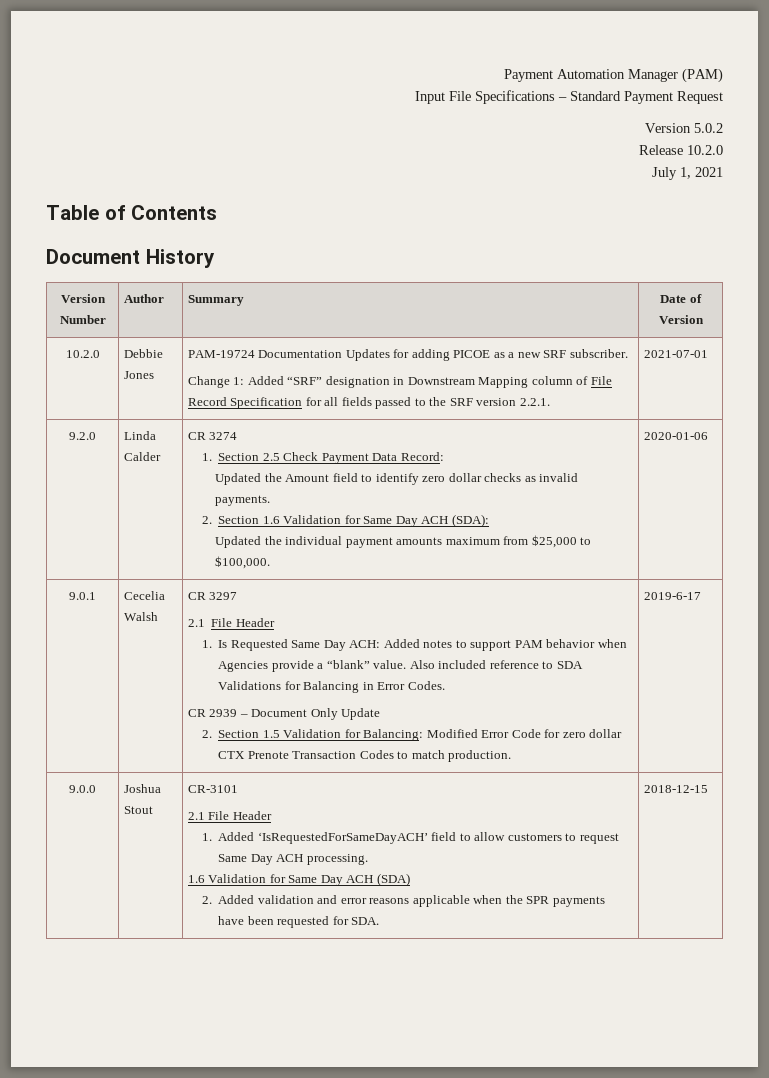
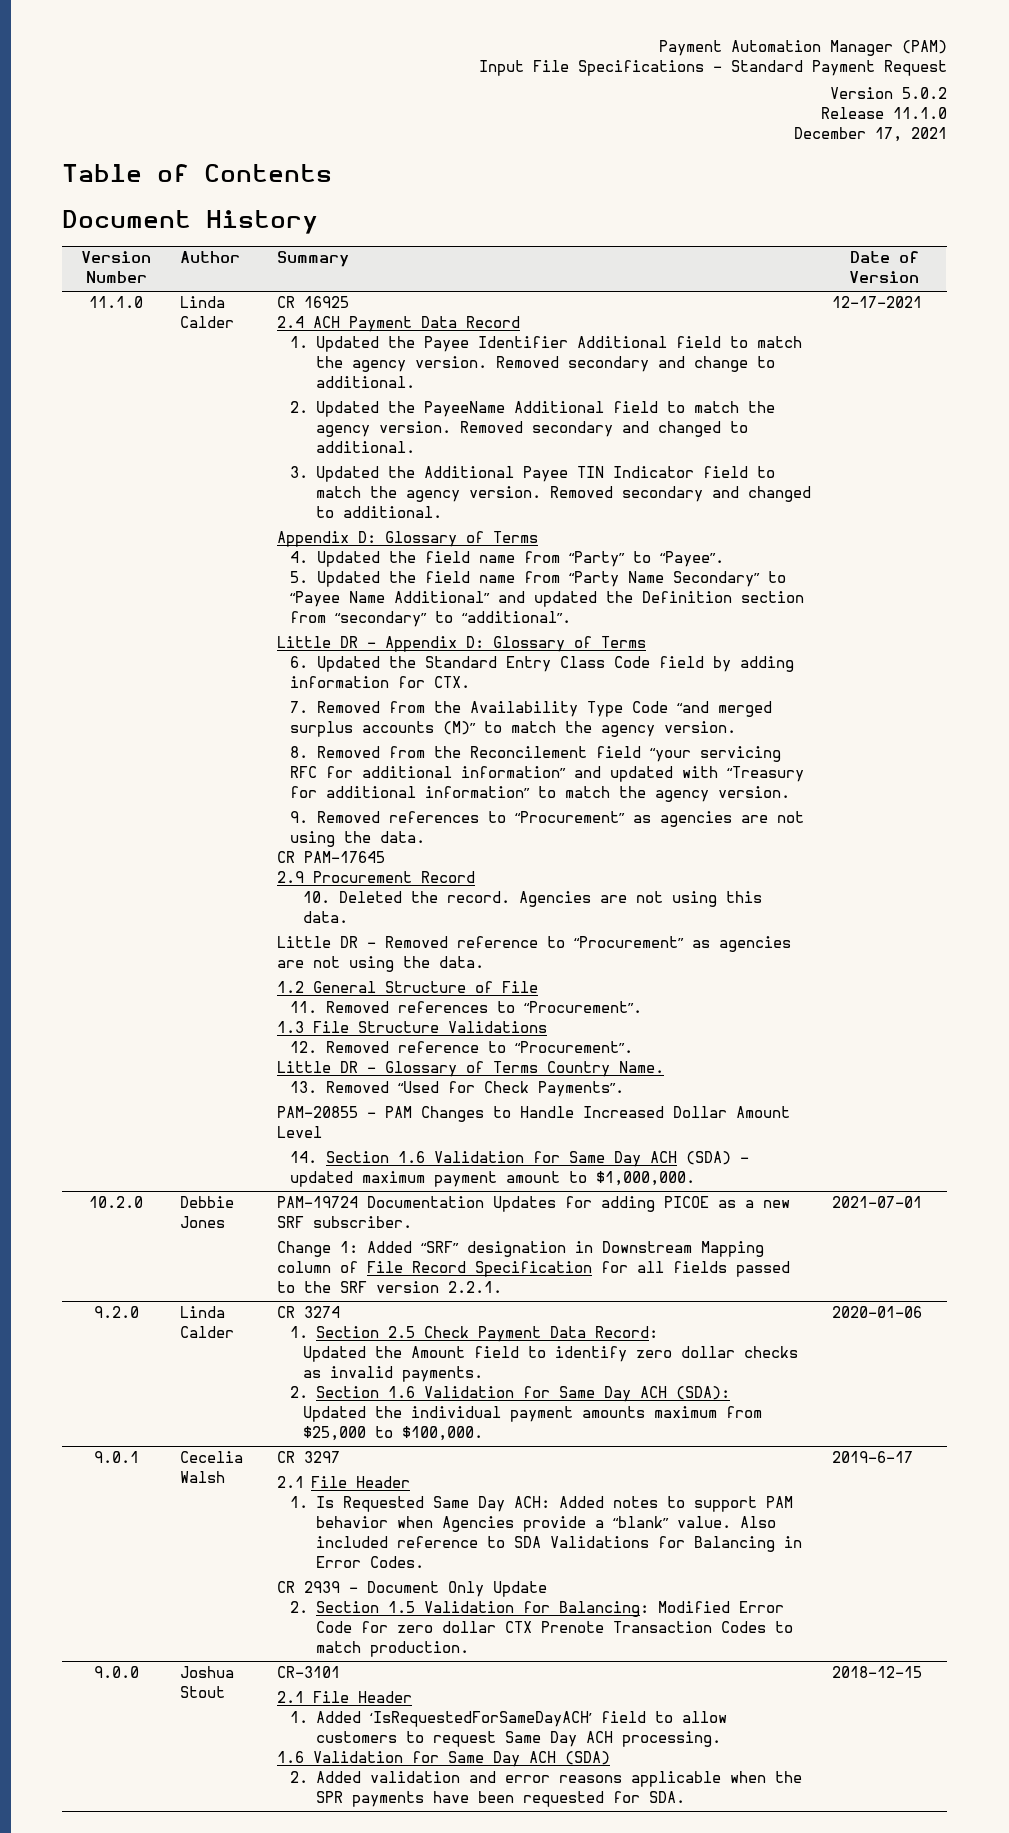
- Release 10.2.0
- July 1, 2021
+ Release 11.1.0
+ December 17, 2021
+ 11.1.0 | Linda Calder | CR 16925
+ 2.4 ACH Payment Data Record
+ 1. Updated the Payee Identifier Additional field to match the agency version. Removed secondary and change to additional.
+ 2. Updated the PayeeName Additional field to match the agency version. Removed secondary and changed to additional.
+ 3. Updated the Additional Payee TIN Indicator field to match the agency version. Removed secondary and changed to additional.
+ Appendix D: Glossary of Terms
+ 4. Updated the field name from “Party” to “Payee”.
+ 5. Updated the field name from “Party Name Secondary” to “Payee Name Additional” and updated the Definition section from “secondary” to “additional”.
+ Little DR – Appendix D: Glossary of Terms
+ 6. Updated the Standard Entry Class Code field by adding information for CTX.
+ 7. Removed from the Availability Type Code “and merged surplus accounts (M)” to match the agency version.
+ 8. Removed from the Reconcilement field “your servicing RFC for additional information” and updated with “Treasury for additional information” to match the agency version.
+ 9. Removed references to “Procurement” as agencies are not using the data.
+ CR PAM-17645
+ 2.9 Procurement Record
+ 10. Deleted the record. Agencies are not using this data.
+ Little DR – Removed reference to “Procurement” as agencies are not using the data.
+ 1.2 General Structure of File
+ 11. Removed references to “Procurement”.
+ 1.3 File Structure Validations
+ 12. Removed reference to “Procurement”.
+ Little DR – Glossary of Terms Country Name.
+ 13. Removed “Used for Check Payments”.
+ PAM-20855 – PAM Changes to Handle Increased Dollar Amount Level
+ 14. Section 1.6 Validation for Same Day ACH (SDA) – updated maximum payment amount to $1,000,000. | 12-17-2021

